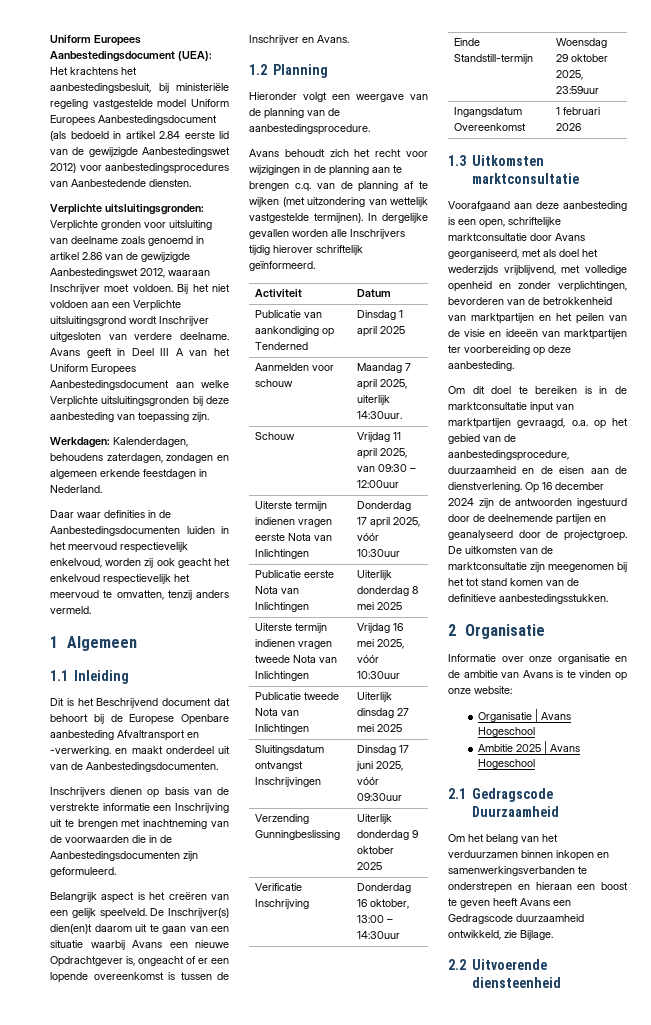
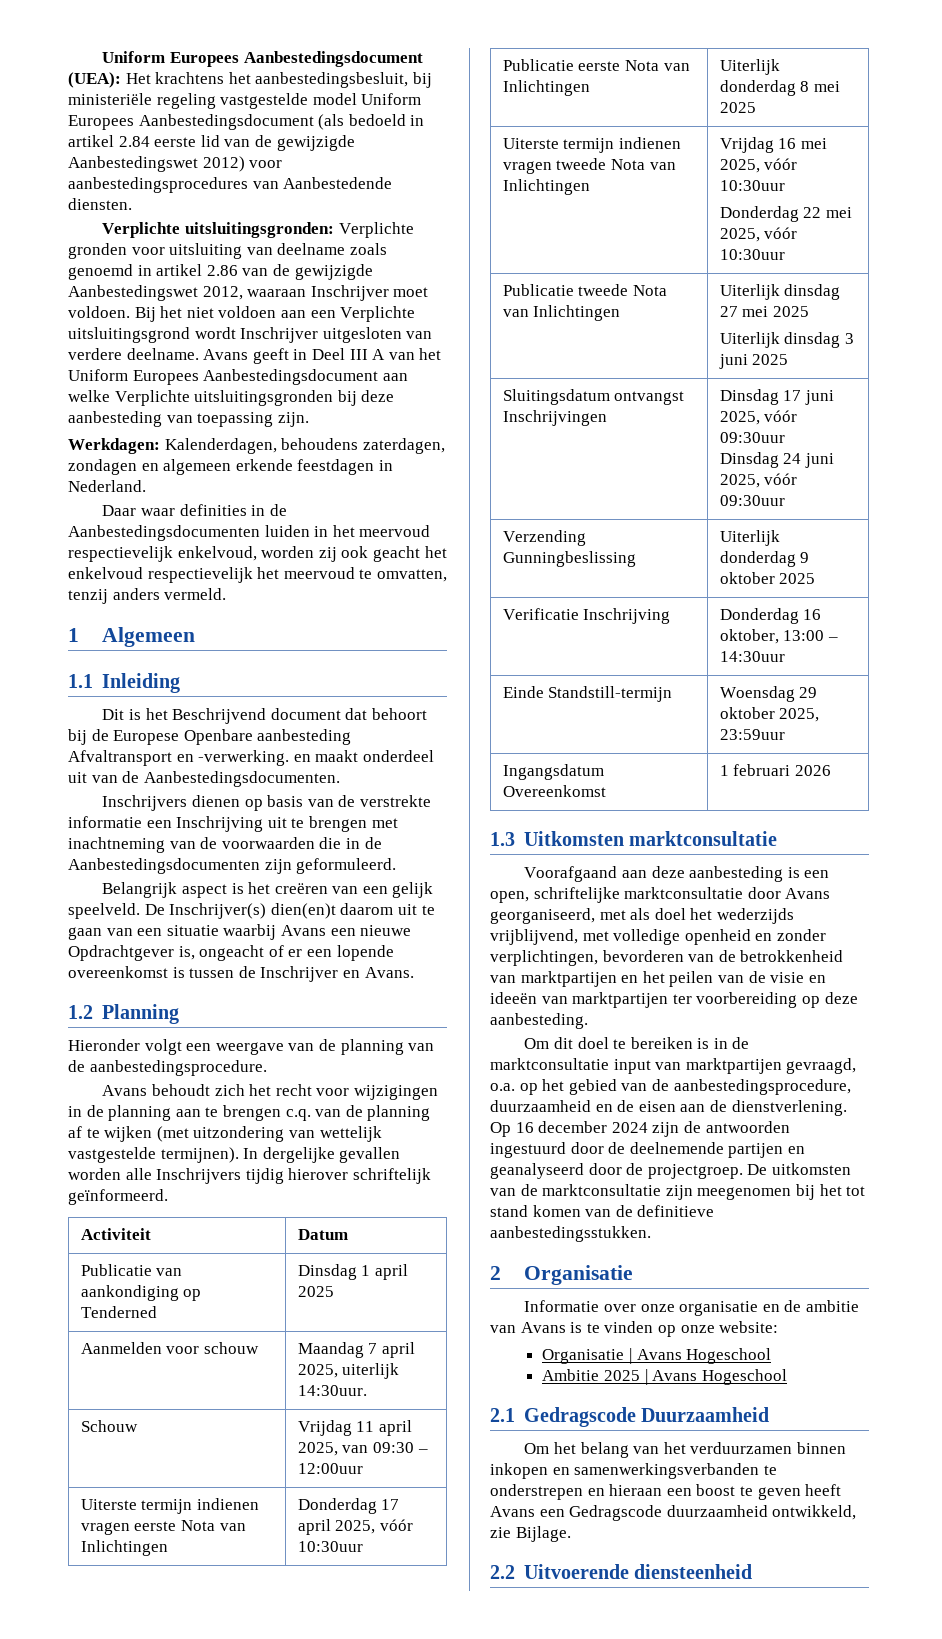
  Uiterste termijn indienen vragen tweede Nota van Inlichtingen | Vrijdag 16 mei 2025, vóór 10:30uur
+ Donderdag 22 mei 2025, vóór 10:30uur
  Publicatie tweede Nota van Inlichtingen | Uiterlijk dinsdag 27 mei 2025
+ Uiterlijk dinsdag 3 juni 2025
  Sluitingsdatum ontvangst Inschrijvingen | Dinsdag 17 juni 2025, vóór 09:30uur
+ Dinsdag 24 juni 2025, vóór 09:30uur

